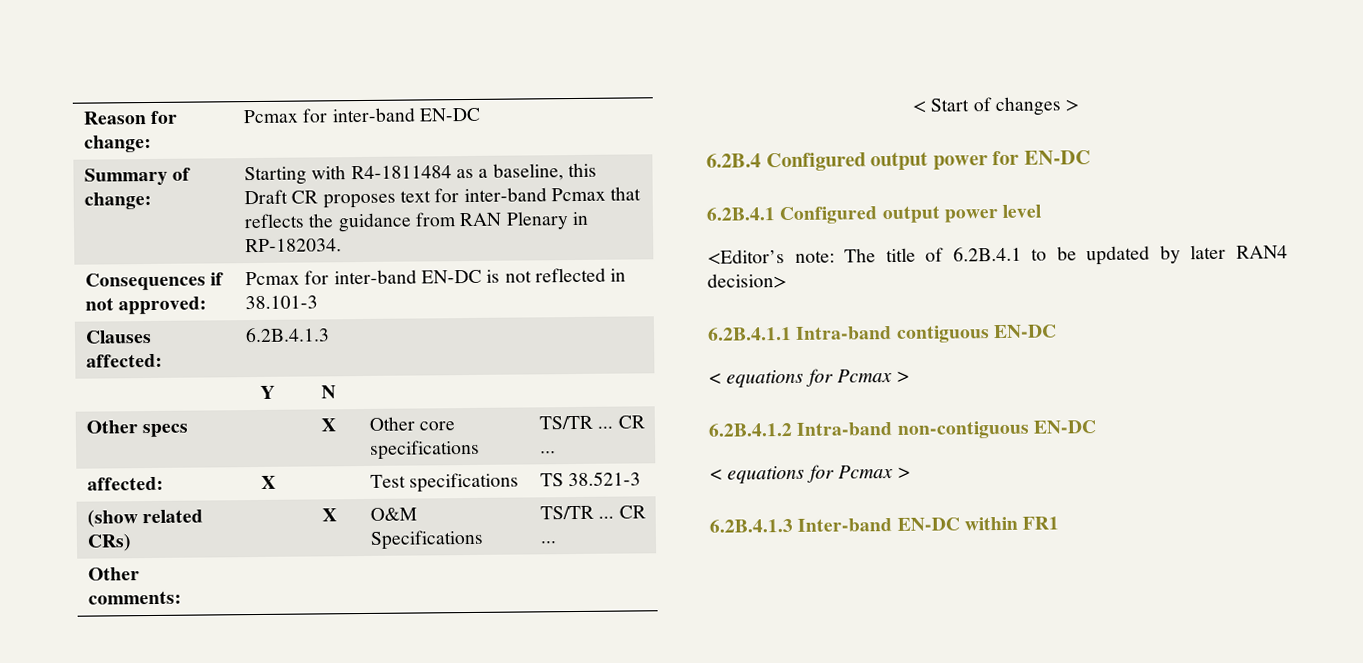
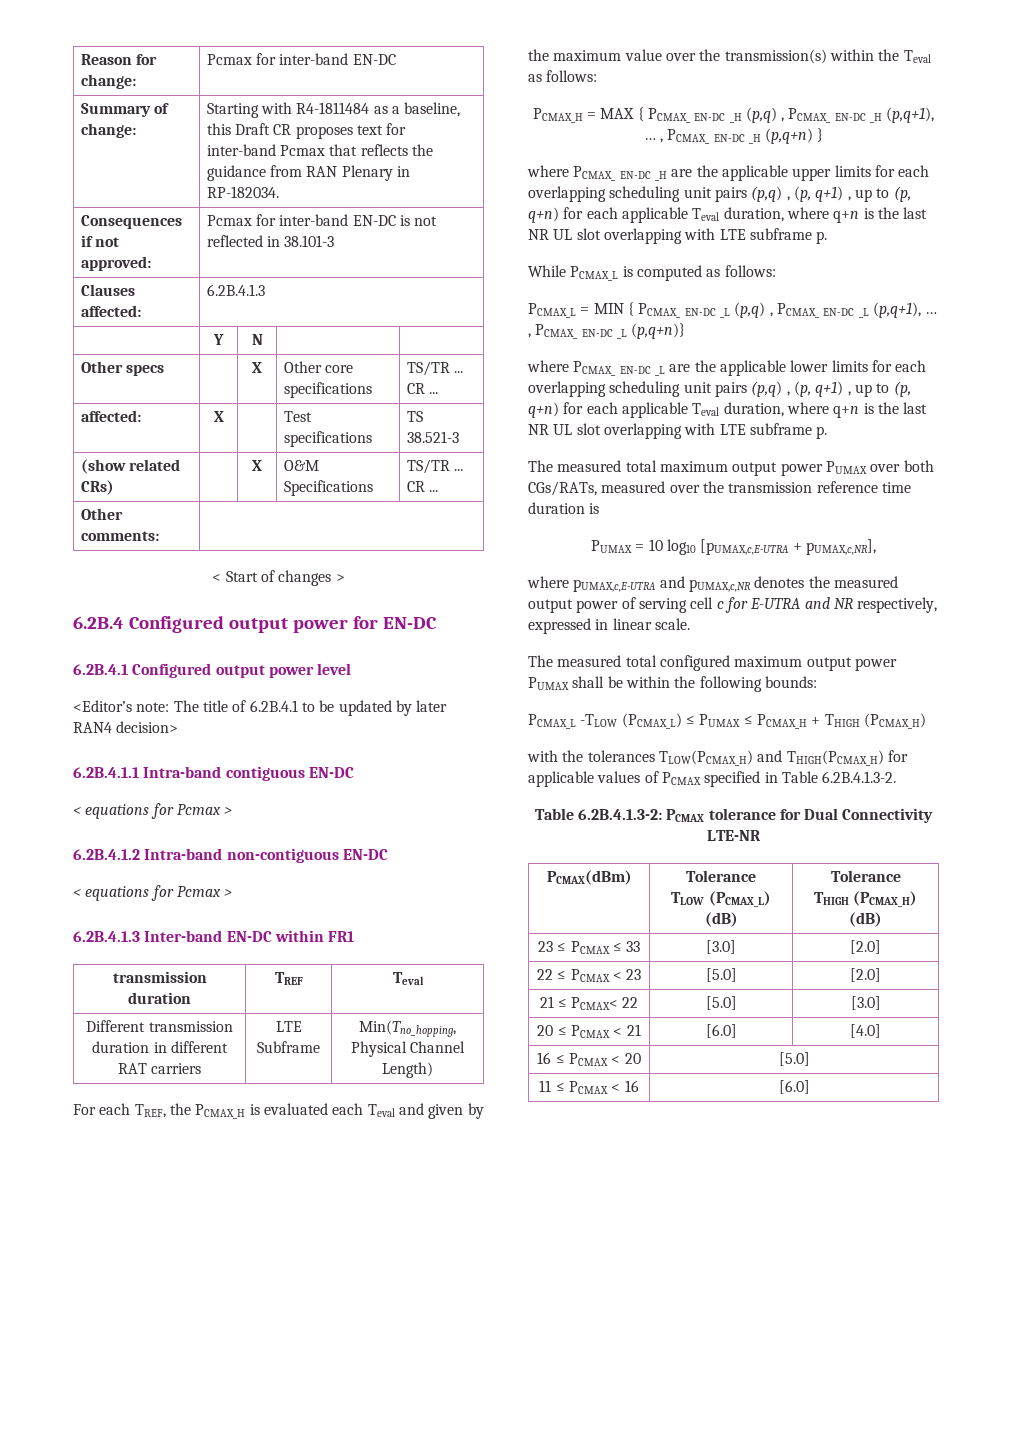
+ transmission duration | TREF | Teval
+ Different transmission duration in different RAT carriers | LTE Subframe | Min(Tno_hopping, Physical Channel Length)
+ For each TREF, the PCMAX_H is evaluated each Teval and given by the maximum value over the transmission(s) within the Teval as follows:
+ PCMAX_H = MAX { PCMAX_ EN-DC _H (p,q) , PCMAX_ EN-DC _H (p,q+1), … , PCMAX_ EN-DC _H (p,q+n) }
+ where PCMAX_ EN-DC _H are the applicable upper limits for each overlapping scheduling unit pairs (p,q) , (p, q+1) , up to (p, q+n) for each applicable Teval duration, where q+n is the last NR UL slot overlapping with LTE subframe p.
+ While PCMAX_L is computed as follows:
+ PCMAX_L = MIN { PCMAX_ EN-DC _L (p,q) , PCMAX_ EN-DC _L (p,q+1), … , PCMAX_ EN-DC _L (p,q+n)}
+ where PCMAX_ EN-DC _L are the applicable lower limits for each overlapping scheduling unit pairs (p,q) , (p, q+1) , up to (p, q+n) for each applicable Teval duration, where q+n is the last NR UL slot overlapping with LTE subframe p.
+ The measured total maximum output power PUMAX over both CGs/RATs, measured over the transmission reference time duration is
+ PUMAX = 10 log10 [pUMAX,c,E-UTRA + pUMAX,c,NR],
+ where pUMAX,c,E-UTRA and pUMAX,c,NR denotes the measured output power of serving cell c for E-UTRA and NR respectively, expressed in linear scale.
+ The measured total configured maximum output power PUMAX shall be within the following bounds:
+ PCMAX_L -TLOW (PCMAX_L) ≤ PUMAX ≤ PCMAX_H + THIGH (PCMAX_H)
+ with the tolerances TLOW(PCMAX_H) and THIGH(PCMAX_H) for applicable values of PCMAX specified in Table 6.2B.4.1.3-2.
+ Table 6.2B.4.1.3-2: PCMAX tolerance for Dual Connectivity LTE-NR
+ PCMAX(dBm) | Tolerance
+ TLOW (PCMAX_L) (dB) | Tolerance
+ THIGH (PCMAX_H) (dB)
+ 23 ≤ PCMAX ≤ 33 | [3.0] | [2.0]
+ 22 ≤ PCMAX < 23 | [5.0] | [2.0]
+ 21 ≤ PCMAX< 22 | [5.0] | [3.0]
+ 20 ≤ PCMAX < 21 | [6.0] | [4.0]
+ 16 ≤ PCMAX < 20 | [5.0]
+ 11 ≤ PCMAX < 16 | [6.0]

